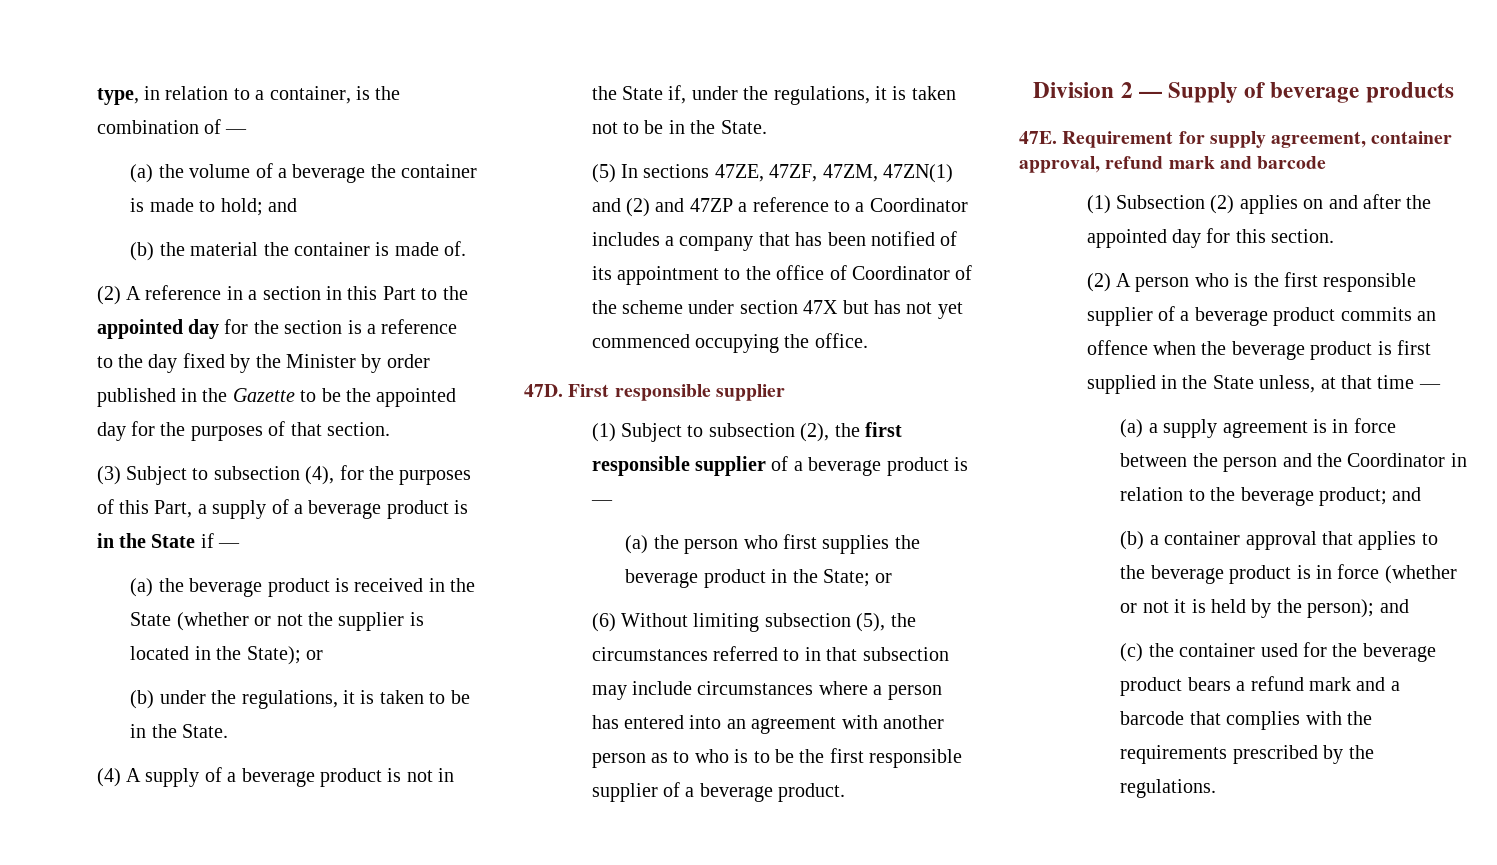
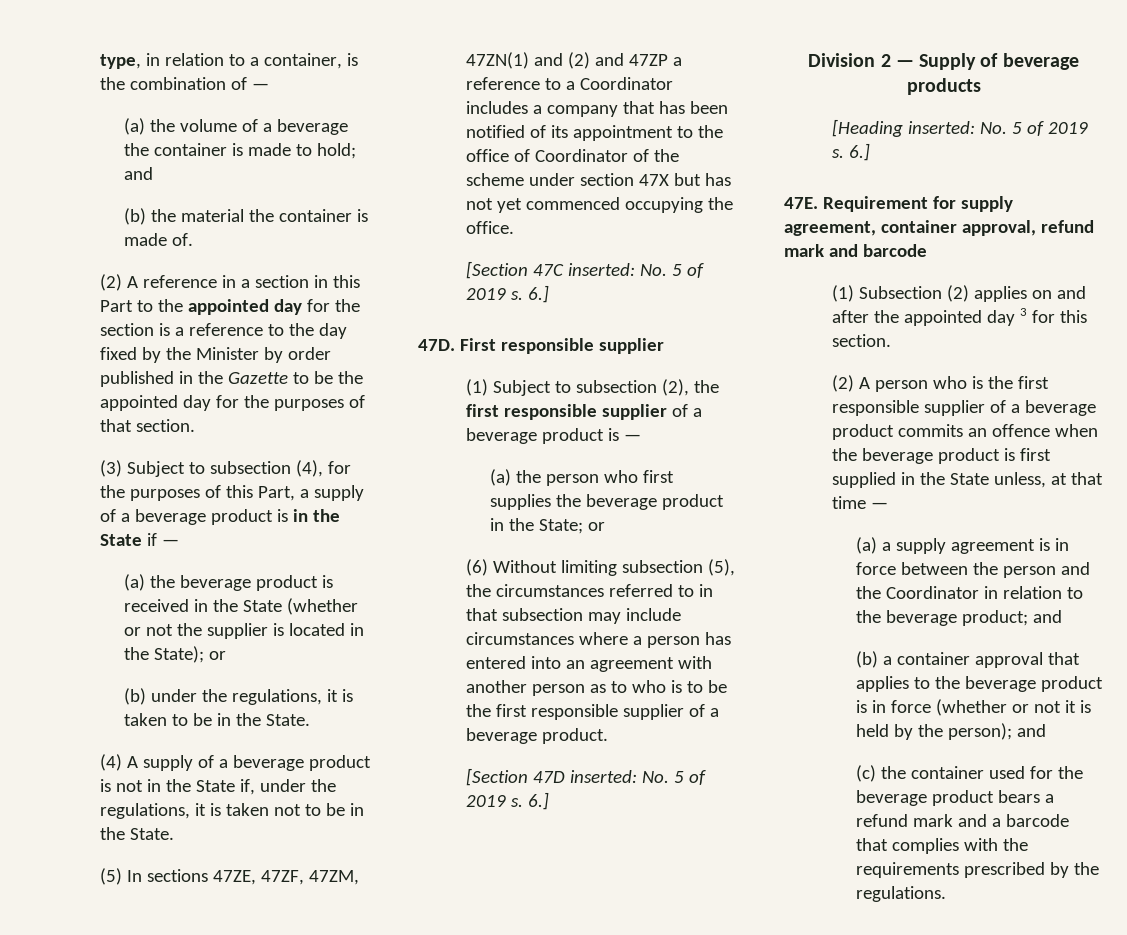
+ [Section 47C inserted: No. 5 of 2019 s. 6.]
+ [Section 47D inserted: No. 5 of 2019 s. 6.]
+ [Heading inserted: No. 5 of 2019 s. 6.]
- (1) Subsection (2) applies on and after the appointed day for this section.
+ (1) Subsection (2) applies on and after the appointed day 3 for this section.

